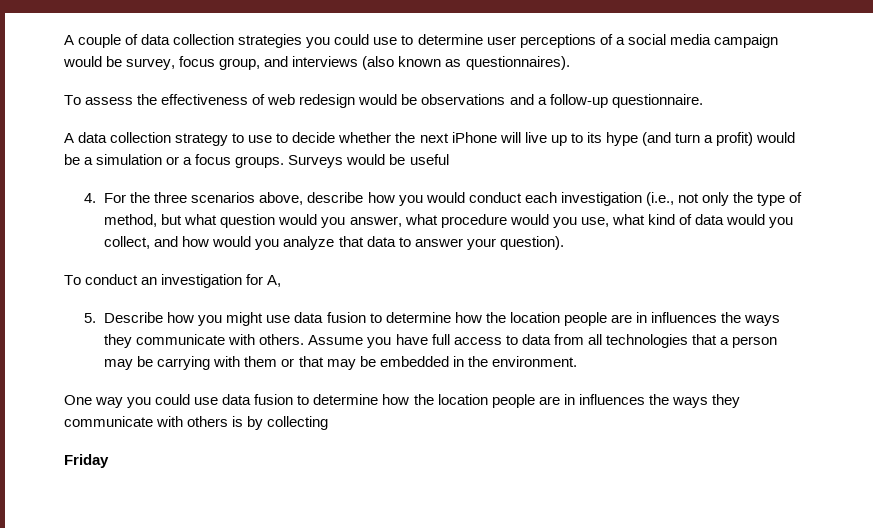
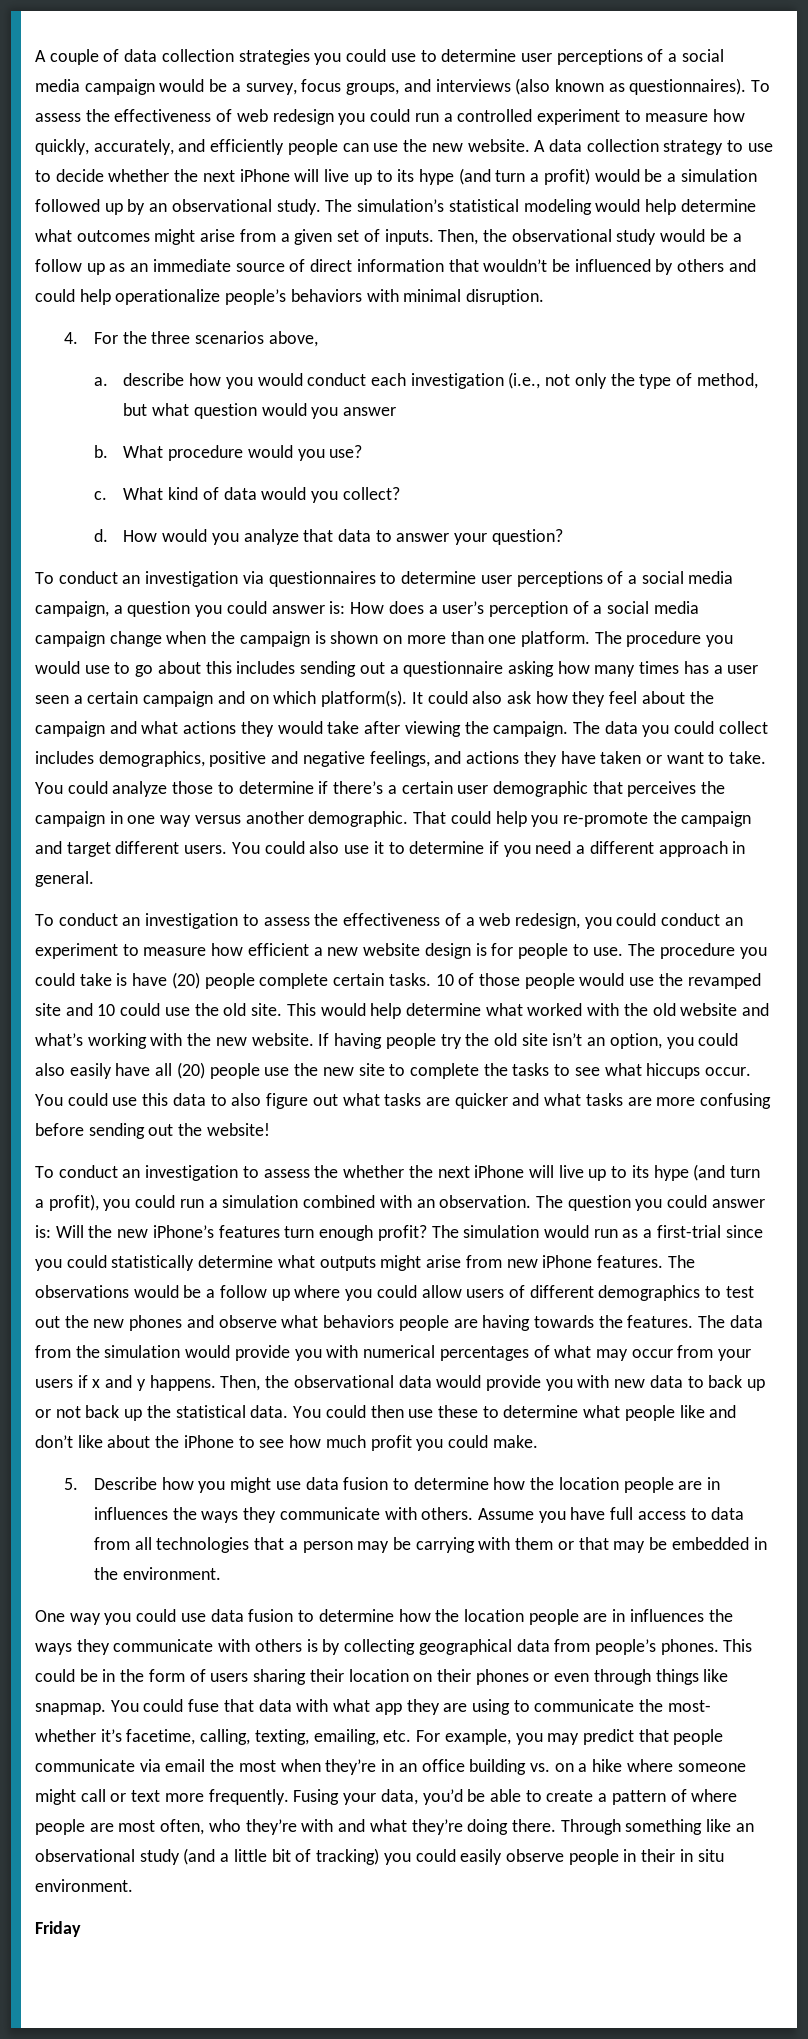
- A couple of data collection strategies you could use to determine user perceptions of a social media campaign would be survey, focus group, and interviews (also known as questionnaires).
- To assess the effectiveness of web redesign would be observations and a follow-up questionnaire.
- A data collection strategy to use to decide whether the next iPhone will live up to its hype (and turn a profit) would be a simulation or a focus groups. Surveys would be useful
+ A couple of data collection strategies you could use to determine user perceptions of a social media campaign would be a survey, focus groups, and interviews (also known as questionnaires). To assess the effectiveness of web redesign you could run a controlled experiment to measure how quickly, accurately, and efficiently people can use the new website. A data collection strategy to use to decide whether the next iPhone will live up to its hype (and turn a profit) would be a simulation followed up by an observational study. The simulation’s statistical modeling would help determine what outcomes might arise from a given set of inputs. Then, the observational study would be a follow up as an immediate source of direct information that wouldn’t be influenced by others and could help operationalize people’s behaviors with minimal disruption.
- 4. For the three scenarios above, describe how you would conduct each investigation (i.e., not only the type of method, but what question would you answer, what procedure would you use, what kind of data would you collect, and how would you analyze that data to answer your question).
- To conduct an investigation for A,
+ 4. For the three scenarios above,
+ a. describe how you would conduct each investigation (i.e., not only the type of method, but what question would you answer
+ b. What procedure would you use?
+ c. What kind of data would you collect?
+ d. How would you analyze that data to answer your question?
+ To conduct an investigation via questionnaires to determine user perceptions of a social media campaign, a question you could answer is: How does a user’s perception of a social media campaign change when the campaign is shown on more than one platform. The procedure you would use to go about this includes sending out a questionnaire asking how many times has a user seen a certain campaign and on which platform(s). It could also ask how they feel about the campaign and what actions they would take after viewing the campaign. The data you could collect includes demographics, positive and negative feelings, and actions they have taken or want to take. You could analyze those to determine if there’s a certain user demographic that perceives the campaign in one way versus another demographic. That could help you re-promote the campaign and target different users. You could also use it to determine if you need a different approach in general.
+ To conduct an investigation to assess the effectiveness of a web redesign, you could conduct an experiment to measure how efficient a new website design is for people to use. The procedure you could take is have (20) people complete certain tasks. 10 of those people would use the revamped site and 10 could use the old site. This would help determine what worked with the old website and what’s working with the new website. If having people try the old site isn’t an option, you could also easily have all (20) people use the new site to complete the tasks to see what hiccups occur. You could use this data to also figure out what tasks are quicker and what tasks are more confusing before sending out the website!
+ To conduct an investigation to assess the whether the next iPhone will live up to its hype (and turn a profit), you could run a simulation combined with an observation. The question you could answer is: Will the new iPhone’s features turn enough profit? The simulation would run as a first-trial since you could statistically determine what outputs might arise from new iPhone features. The observations would be a follow up where you could allow users of different demographics to test out the new phones and observe what behaviors people are having towards the features. The data from the simulation would provide you with numerical percentages of what may occur from your users if x and y happens. Then, the observational data would provide you with new data to back up or not back up the statistical data. You could then use these to determine what people like and don’t like about the iPhone to see how much profit you could make.
- One way you could use data fusion to determine how the location people are in influences the ways they communicate with others is by collecting
+ One way you could use data fusion to determine how the location people are in influences the ways they communicate with others is by collecting geographical data from people’s phones. This could be in the form of users sharing their location on their phones or even through things like snapmap. You could fuse that data with what app they are using to communicate the most- whether it’s facetime, calling, texting, emailing, etc. For example, you may predict that people communicate via email the most when they’re in an office building vs. on a hike where someone might call or text more frequently. Fusing your data, you’d be able to create a pattern of where people are most often, who they’re with and what they’re doing there. Through something like an observational study (and a little bit of tracking) you could easily observe people in their in situ environment.

